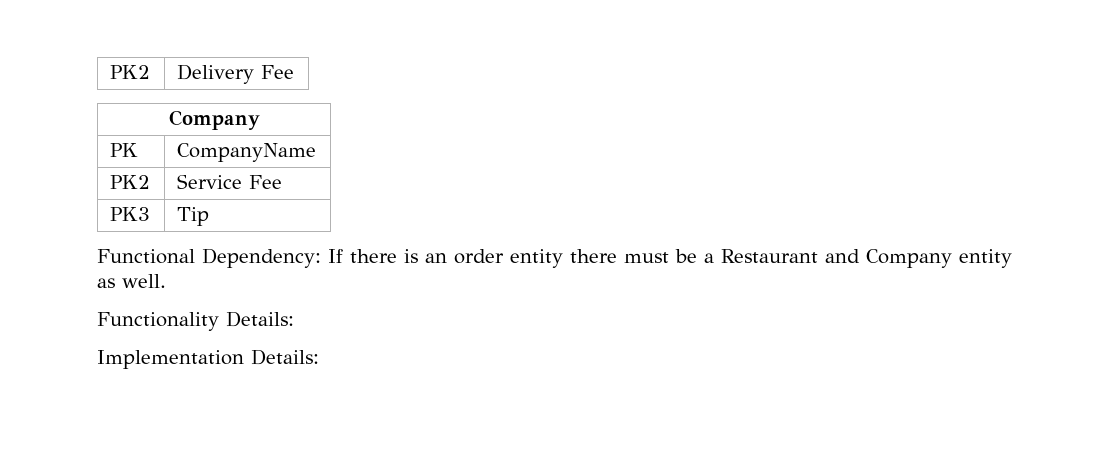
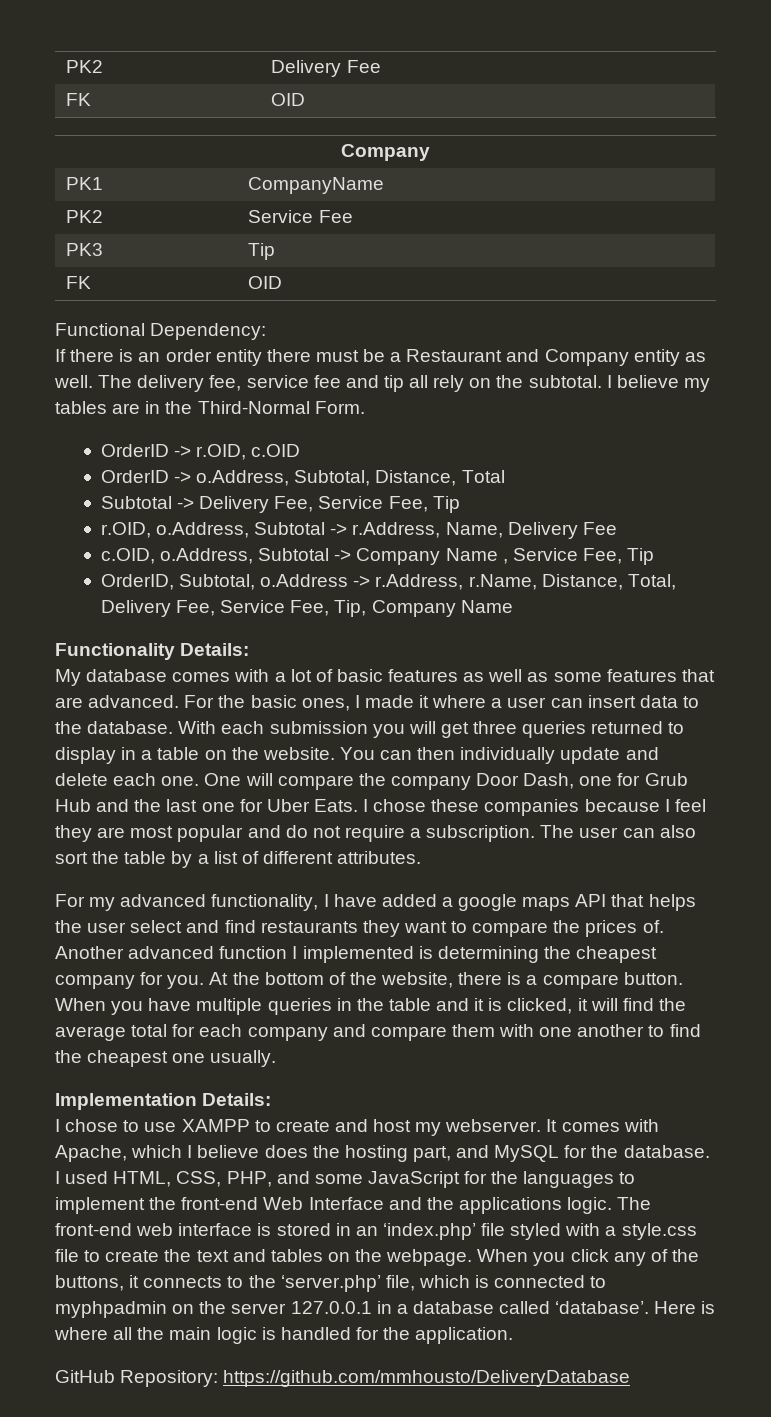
  PK2 | Delivery Fee
+ FK | OID
- PK | CompanyName
+ PK1 | CompanyName
  PK3 | Tip
+ FK | OID
- Functional Dependency: If there is an order entity there must be a Restaurant and Company entity as well.
+ Functional Dependency:
+ If there is an order entity there must be a Restaurant and Company entity as well. The delivery fee, service fee and tip all rely on the subtotal. I believe my tables are in the Third-Normal Form.
+ OrderID -> r.OID, c.OID
+ OrderID -> o.Address, Subtotal, Distance, Total
+ Subtotal -> Delivery Fee, Service Fee, Tip
+ r.OID, o.Address, Subtotal -> r.Address, Name, Delivery Fee
+ c.OID, o.Address, Subtotal -> Company Name , Service Fee, Tip
+ OrderID, Subtotal, o.Address -> r.Address, r.Name, Distance, Total, Delivery Fee, Service Fee, Tip, Company Name
  Functionality Details:
+ My database comes with a lot of basic features as well as some features that are advanced. For the basic ones, I made it where a user can insert data to the database. With each submission you will get three queries returned to display in a table on the website. You can then individually update and delete each one. One will compare the company Door Dash, one for Grub Hub and the last one for Uber Eats. I chose these companies because I feel they are most popular and do not require a subscription. The user can also sort the table by a list of different attributes.
+ For my advanced functionality, I have added a google maps API that helps the user select and find restaurants they want to compare the prices of. Another advanced function I implemented is determining the cheapest company for you. At the bottom of the website, there is a compare button. When you have multiple queries in the table and it is clicked, it will find the average total for each company and compare them with one another to find the cheapest one usually.
  Implementation Details:
+ I chose to use XAMPP to create and host my webserver. It comes with Apache, which I believe does the hosting part, and MySQL for the database. I used HTML, CSS, PHP, and some JavaScript for the languages to implement the front-end Web Interface and the applications logic. The front-end web interface is stored in an ‘index.php’ file styled with a style.css file to create the text and tables on the webpage. When you click any of the buttons, it connects to the ‘server.php’ file, which is connected to myphpadmin on the server 127.0.0.1 in a database called ‘database’. Here is where all the main logic is handled for the application.
+ GitHub Repository: https://github.com/mmhousto/DeliveryDatabase

